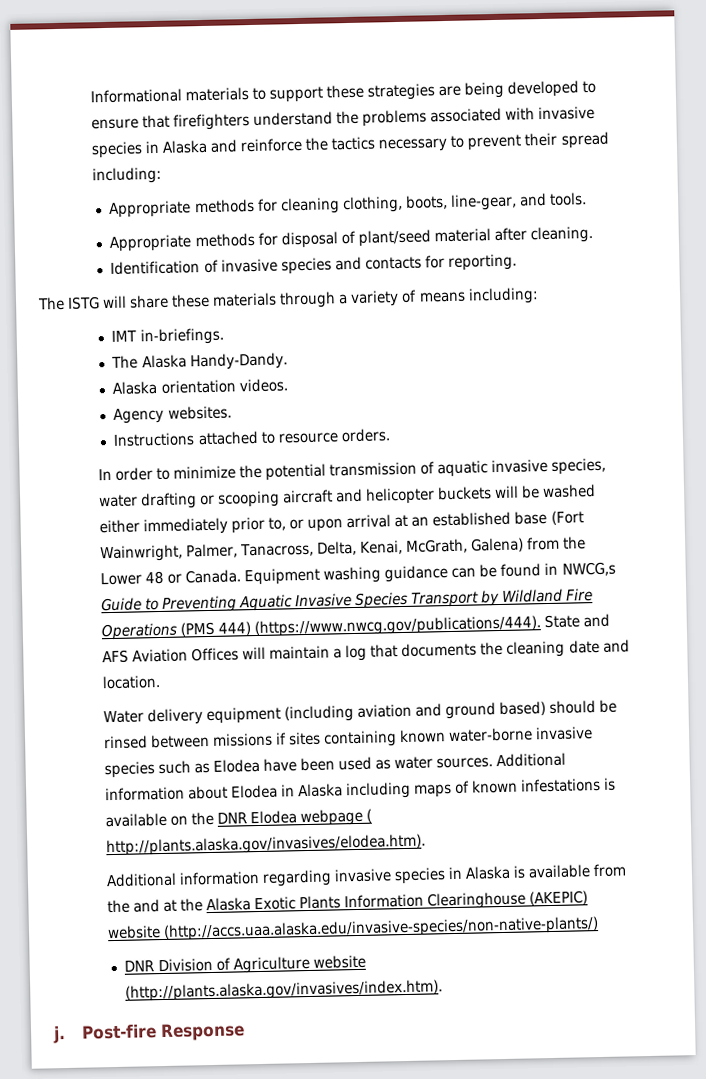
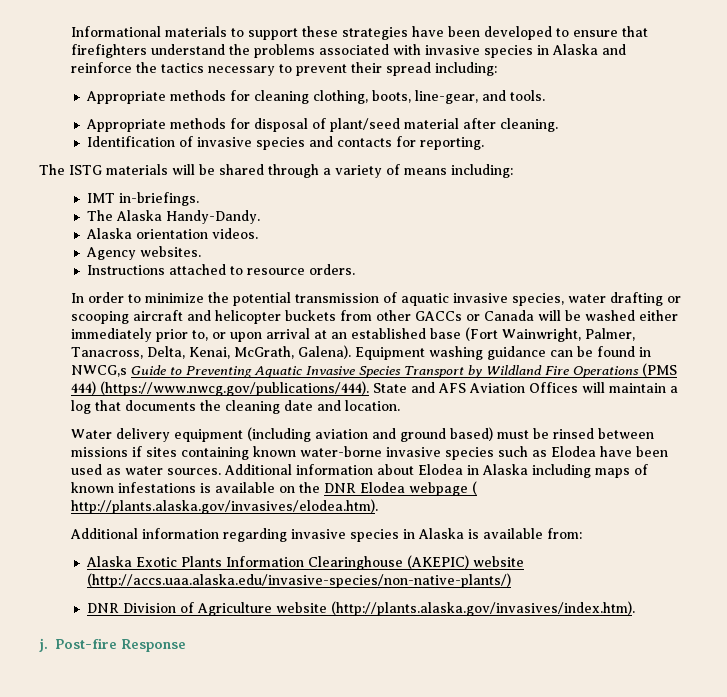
- Informational materials to support these strategies are being developed to ensure that firefighters understand the problems associated with invasive species in Alaska and reinforce the tactics necessary to prevent their spread including:
+ Informational materials to support these strategies have been developed to ensure that firefighters understand the problems associated with invasive species in Alaska and reinforce the tactics necessary to prevent their spread including:
- The ISTG will share these materials through a variety of means including:
+ The ISTG materials will be shared through a variety of means including:
- In order to minimize the potential transmission of aquatic invasive species, water drafting or scooping aircraft and helicopter buckets will be washed either immediately prior to, or upon arrival at an established base (Fort Wainwright, Palmer, Tanacross, Delta, Kenai, McGrath, Galena) from the Lower 48 or Canada.
+ In order to minimize the potential transmission of aquatic invasive species, water drafting or scooping aircraft and helicopter buckets from other GACCs or Canada will be washed either immediately prior to, or upon arrival at an established base (Fort Wainwright, Palmer, Tanacross, Delta, Kenai, McGrath, Galena).
- Water delivery equipment (including aviation and ground based) should be rinsed between missions if sites containing known water-borne invasive species such as Elodea have been used as water sources.
+ Water delivery equipment (including aviation and ground based) must be rinsed between missions if sites containing known water-borne invasive species such as Elodea have been used as water sources.
- Additional information regarding invasive species in Alaska is available from the and at the Alaska Exotic Plants Information Clearinghouse (AKEPIC) website (http://accs.uaa.alaska.edu/invasive-species/non-native-plants/)
+ Additional information regarding invasive species in Alaska is available from:
+ Alaska Exotic Plants Information Clearinghouse (AKEPIC) website (http://accs.uaa.alaska.edu/invasive-species/non-native-plants/)

